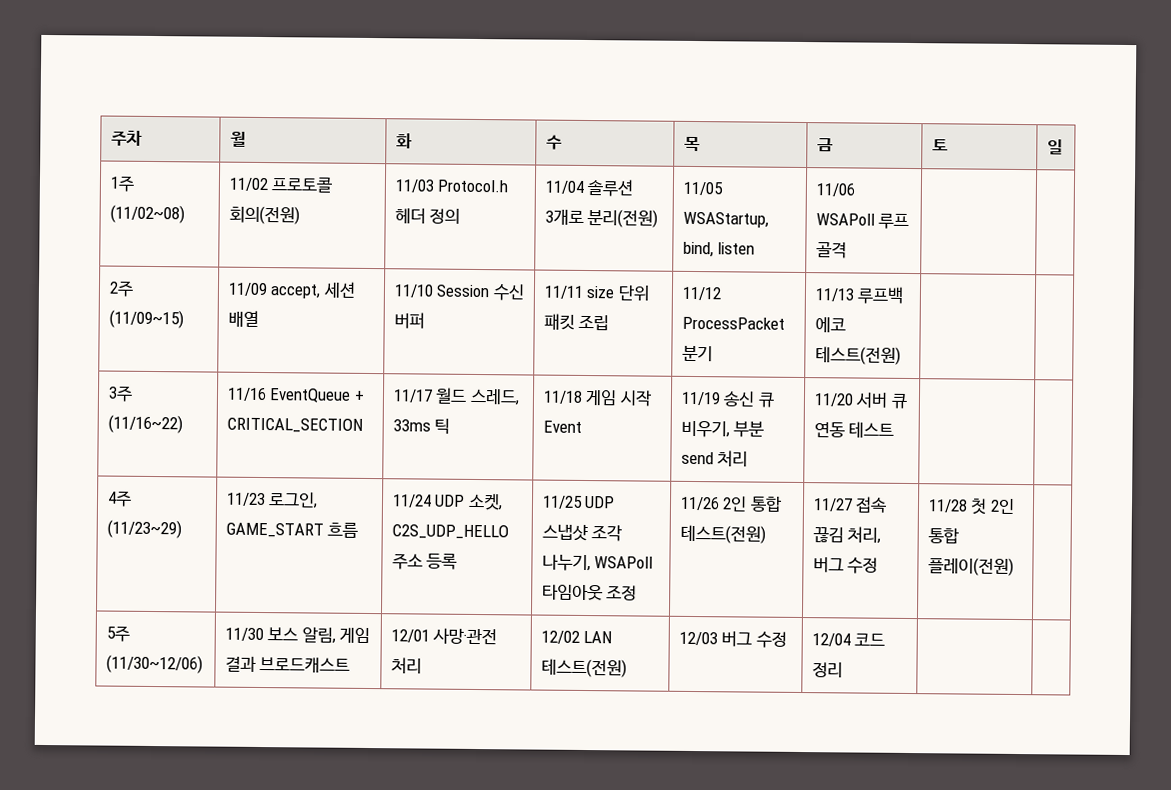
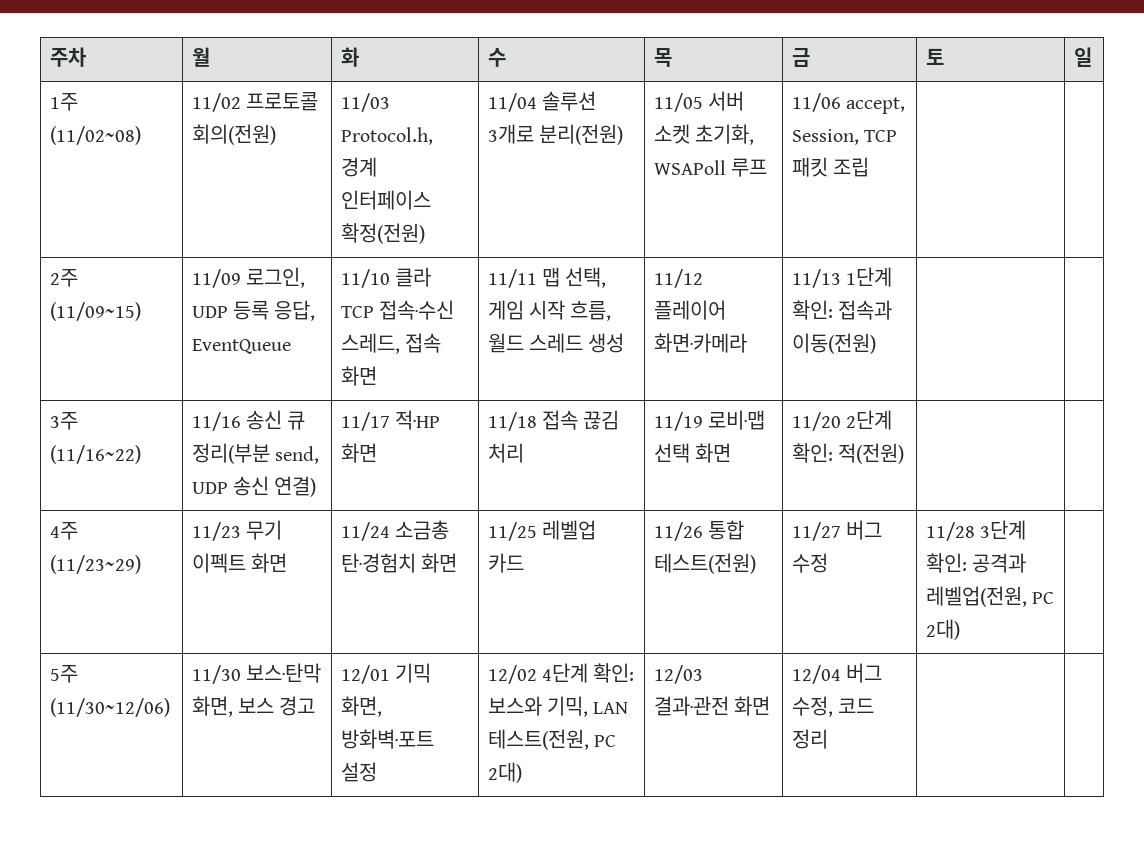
- 1주 (11/02~08) | 11/02 프로토콜 회의(전원) | 11/03 Protocol.h 헤더 정의 | 11/04 솔루션 3개로 분리(전원) | 11/05 WSAStartup, bind, listen | 11/06 WSAPoll 루프 골격 | |
- 2주 (11/09~15) | 11/09 accept, 세션 배열 | 11/10 Session 수신 버퍼 | 11/11 size 단위 패킷 조립 | 11/12 ProcessPacket 분기 | 11/13 루프백 에코 테스트(전원) | |
+ 1주 (11/02~08) | 11/02 프로토콜 회의(전원) | 11/03 Protocol.h, 경계 인터페이스 확정(전원) | 11/04 솔루션 3개로 분리(전원) | 11/05 서버 소켓 초기화, WSAPoll 루프 | 11/06 accept, Session, TCP 패킷 조립 | |
+ 2주 (11/09~15) | 11/09 로그인, UDP 등록 응답, EventQueue | 11/10 클라 TCP 접속·수신 스레드, 접속 화면 | 11/11 맵 선택, 게임 시작 흐름, 월드 스레드 생성 | 11/12 플레이어 화면·카메라 | 11/13 1단계 확인: 접속과 이동(전원) | |
- 3주 (11/16~22) | 11/16 EventQueue + CRITICAL_SECTION | 11/17 월드 스레드, 33ms 틱 | 11/18 게임 시작 Event | 11/19 송신 큐 비우기, 부분 send 처리 | 11/20 서버 큐 연동 테스트 | |
- 4주 (11/23~29) | 11/23 로그인, GAME_START 흐름 | 11/24 UDP 소켓, C2S_UDP_HELLO 주소 등록 | 11/25 UDP 스냅샷 조각 나누기, WSAPoll 타임아웃 조정 | 11/26 2인 통합 테스트(전원) | 11/27 접속 끊김 처리, 버그 수정 | 11/28 첫 2인 통합 플레이(전원) |
- 5주 (11/30~12/06) | 11/30 보스 알림, 게임 결과 브로드캐스트 | 12/01 사망·관전 처리 | 12/02 LAN 테스트(전원) | 12/03 버그 수정 | 12/04 코드 정리 | |
+ 3주 (11/16~22) | 11/16 송신 큐 정리(부분 send, UDP 송신 연결) | 11/17 적·HP 화면 | 11/18 접속 끊김 처리 | 11/19 로비·맵 선택 화면 | 11/20 2단계 확인: 적(전원) | |
+ 4주 (11/23~29) | 11/23 무기 이펙트 화면 | 11/24 소금총 탄·경험치 화면 | 11/25 레벨업 카드 | 11/26 통합 테스트(전원) | 11/27 버그 수정 | 11/28 3단계 확인: 공격과 레벨업(전원, PC 2대) |
+ 5주 (11/30~12/06) | 11/30 보스·탄막 화면, 보스 경고 | 12/01 기믹 화면, 방화벽·포트 설정 | 12/02 4단계 확인: 보스와 기믹, LAN 테스트(전원, PC 2대) | 12/03 결과·관전 화면 | 12/04 버그 수정, 코드 정리 | |

